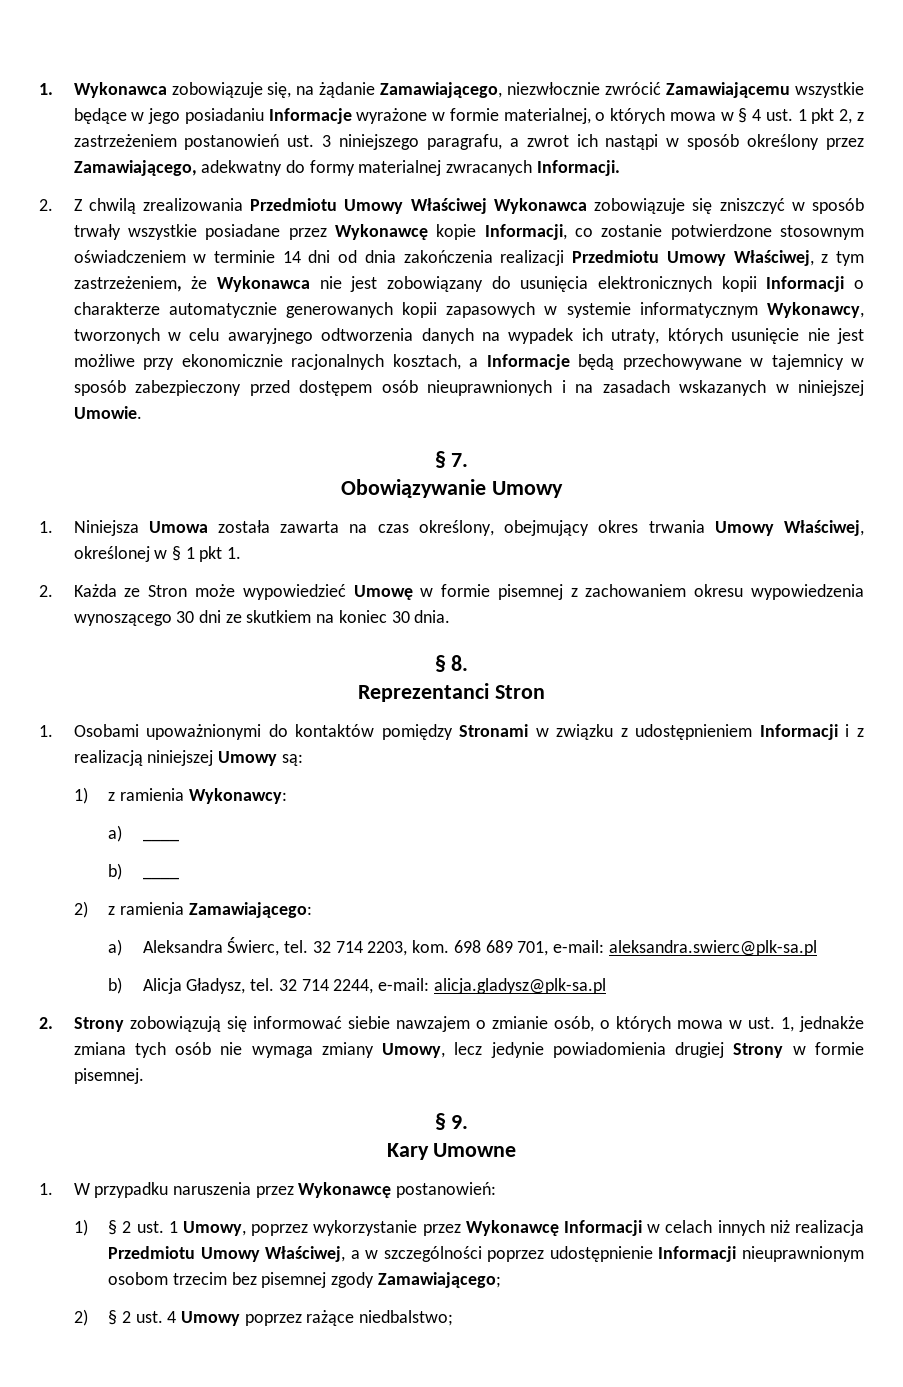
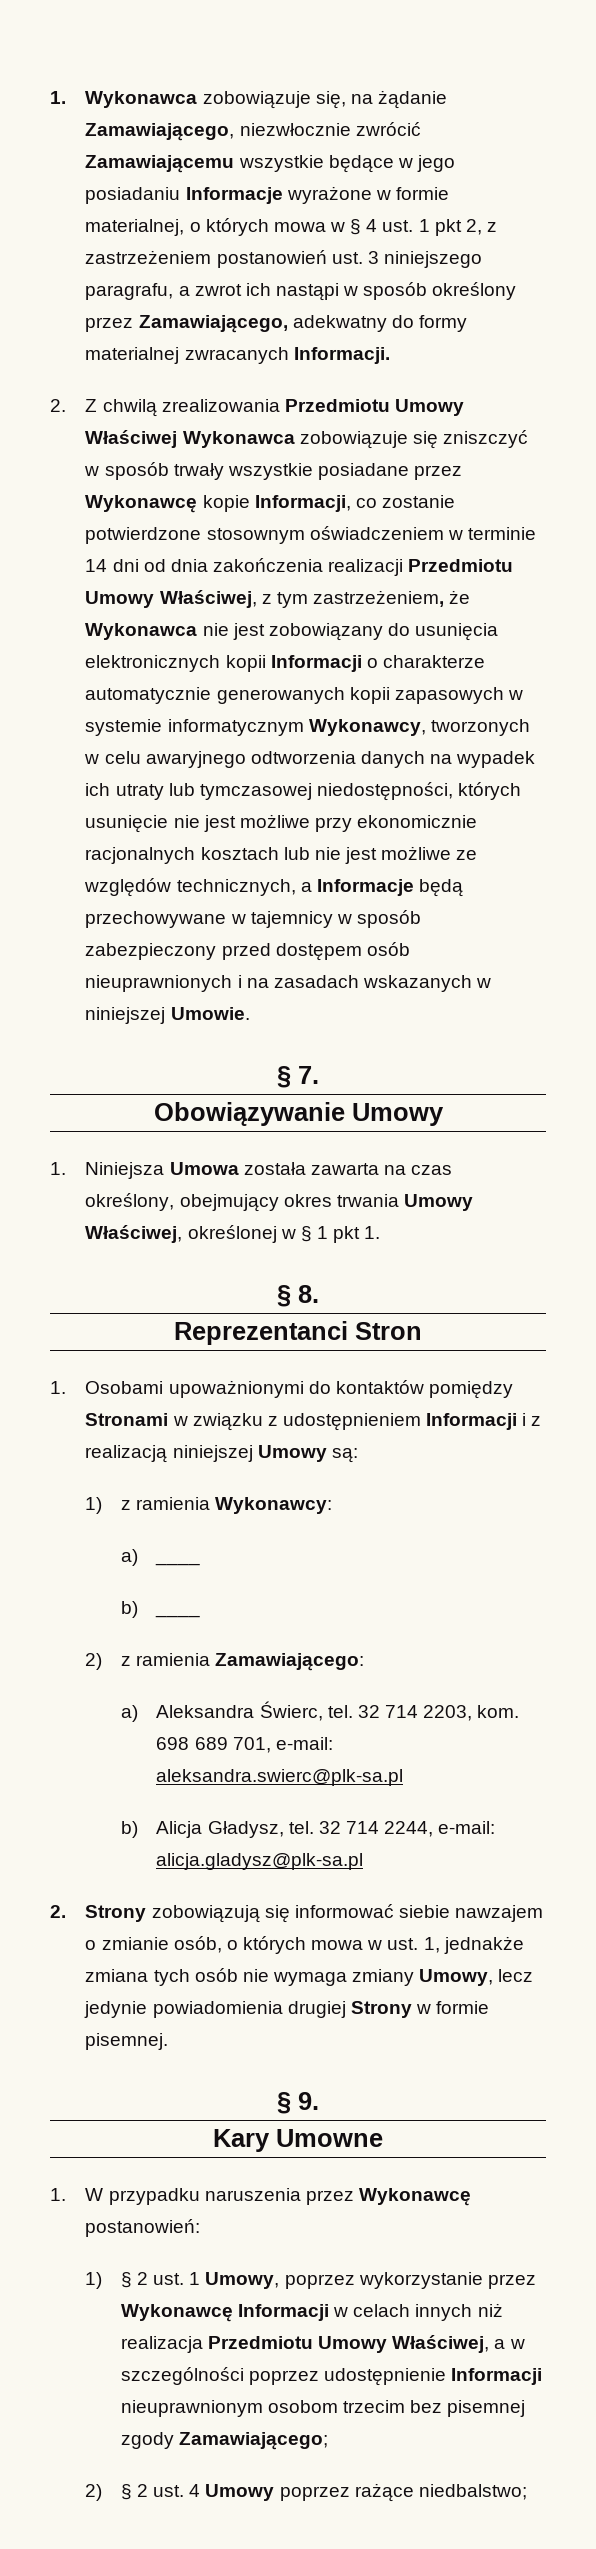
- 2. Z chwilą zrealizowania Przedmiotu Umowy Właściwej Wykonawca zobowiązuje się zniszczyć w sposób trwały wszystkie posiadane przez Wykonawcę kopie Informacji, co zostanie potwierdzone stosownym oświadczeniem w terminie 14 dni od dnia zakończenia realizacji Przedmiotu Umowy Właściwej, z tym zastrzeżeniem, że Wykonawca nie jest zobowiązany do usunięcia elektronicznych kopii Informacji o charakterze automatycznie generowanych kopii zapasowych w systemie informatycznym Wykonawcy, tworzonych w celu awaryjnego odtworzenia danych na wypadek ich utraty, których usunięcie nie jest możliwe przy ekonomicznie racjonalnych kosztach, a Informacje będą przechowywane w tajemnicy w sposób zabezpieczony przed dostępem osób nieuprawnionych i na zasadach wskazanych w niniejszej Umowie.
+ 2. Z chwilą zrealizowania Przedmiotu Umowy Właściwej Wykonawca zobowiązuje się zniszczyć w sposób trwały wszystkie posiadane przez Wykonawcę kopie Informacji, co zostanie potwierdzone stosownym oświadczeniem w terminie 14 dni od dnia zakończenia realizacji Przedmiotu Umowy Właściwej, z tym zastrzeżeniem, że Wykonawca nie jest zobowiązany do usunięcia elektronicznych kopii Informacji o charakterze automatycznie generowanych kopii zapasowych w systemie informatycznym Wykonawcy, tworzonych w celu awaryjnego odtworzenia danych na wypadek ich utraty lub tymczasowej niedostępności, których usunięcie nie jest możliwe przy ekonomicznie racjonalnych kosztach lub nie jest możliwe ze względów technicznych, a Informacje będą przechowywane w tajemnicy w sposób zabezpieczony przed dostępem osób nieuprawnionych i na zasadach wskazanych w niniejszej Umowie.
- 2. Każda ze Stron może wypowiedzieć Umowę w formie pisemnej z zachowaniem okresu wypowiedzenia wynoszącego 30 dni ze skutkiem na koniec 30 dnia.

